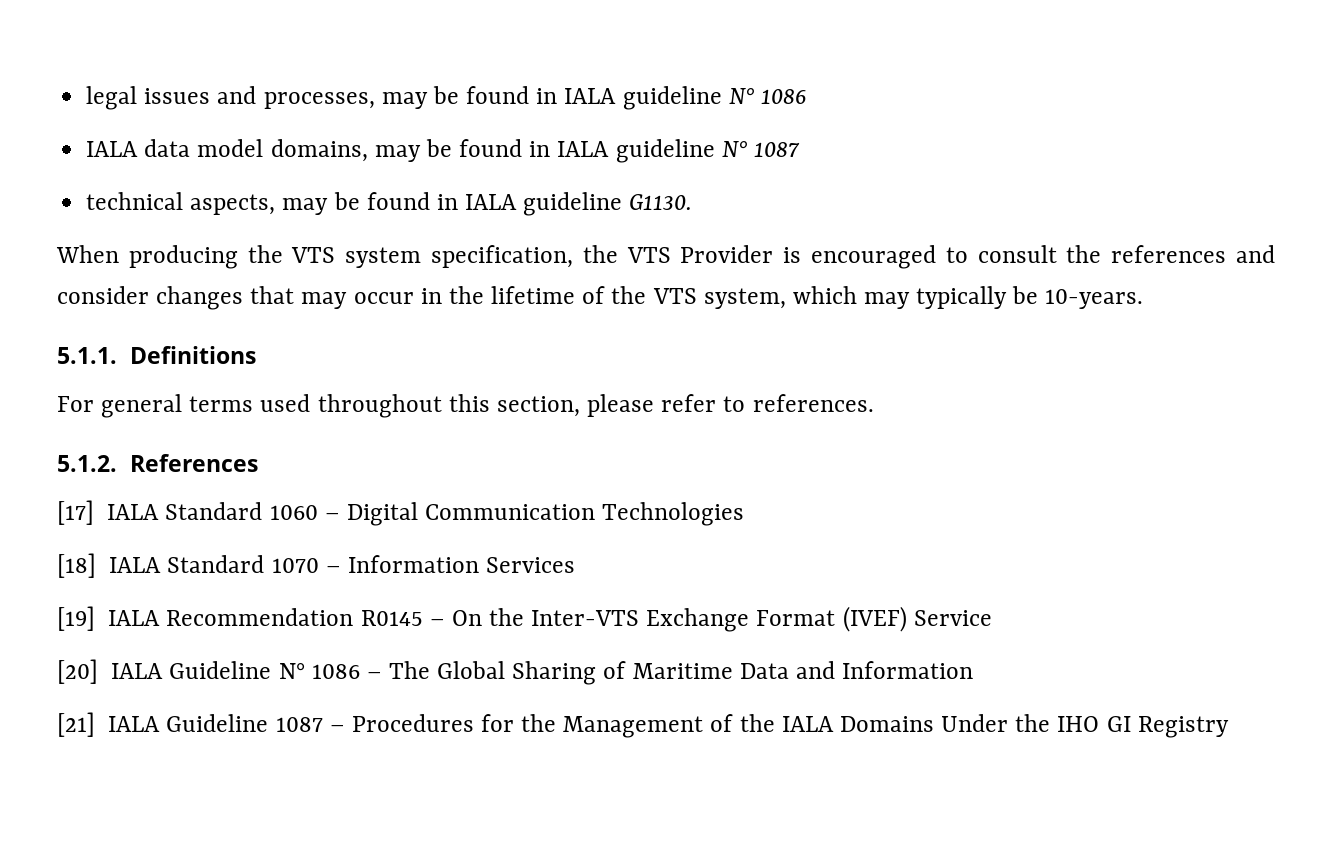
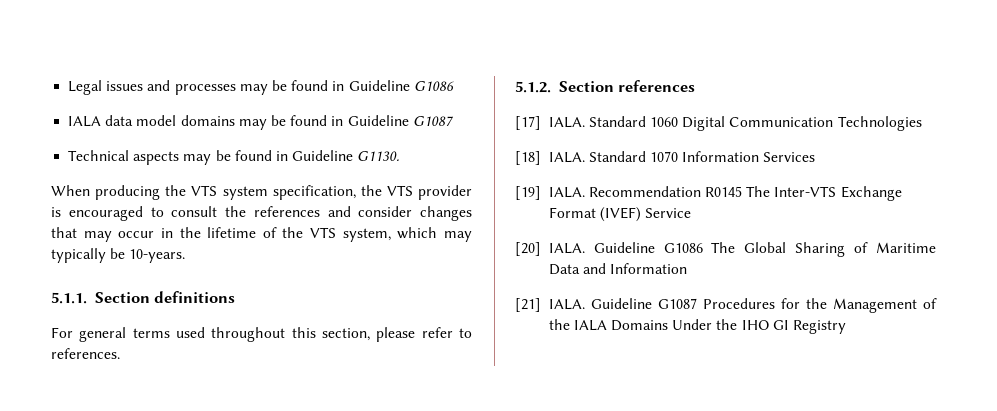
- legal issues and processes, may be found in IALA guideline N° 1086
+ Legal issues and processes may be found in Guideline G1086
- IALA data model domains, may be found in IALA guideline N° 1087
- technical aspects, may be found in IALA guideline G1130.
+ IALA data model domains may be found in Guideline G1087
+ Technical aspects may be found in Guideline G1130.
- When producing the VTS system specification, the VTS Provider is encouraged to consult the references and consider changes that may occur in the lifetime of the VTS system, which may typically be 10-years.
+ When producing the VTS system specification, the VTS provider is encouraged to consult the references and consider changes that may occur in the lifetime of the VTS system, which may typically be 10-years.
- 5.1.1. Definitions
+ 5.1.1. Section definitions
- 5.1.2. References
+ 5.1.2. Section references
- [17] IALA Standard 1060 – Digital Communication Technologies
+ [17] IALA. Standard 1060 Digital Communication Technologies
- [18] IALA Standard 1070 – Information Services
+ [18] IALA. Standard 1070 Information Services
- [19] IALA Recommendation R0145 – On the Inter-VTS Exchange Format (IVEF) Service
+ [19] IALA. Recommendation R0145 The Inter-VTS Exchange Format (IVEF) Service
- [20] IALA Guideline N° 1086 – The Global Sharing of Maritime Data and Information
+ [20] IALA. Guideline G1086 The Global Sharing of Maritime Data and Information
- [21] IALA Guideline 1087 – Procedures for the Management of the IALA Domains Under the IHO GI Registry
+ [21] IALA. Guideline G1087 Procedures for the Management of the IALA Domains Under the IHO GI Registry

